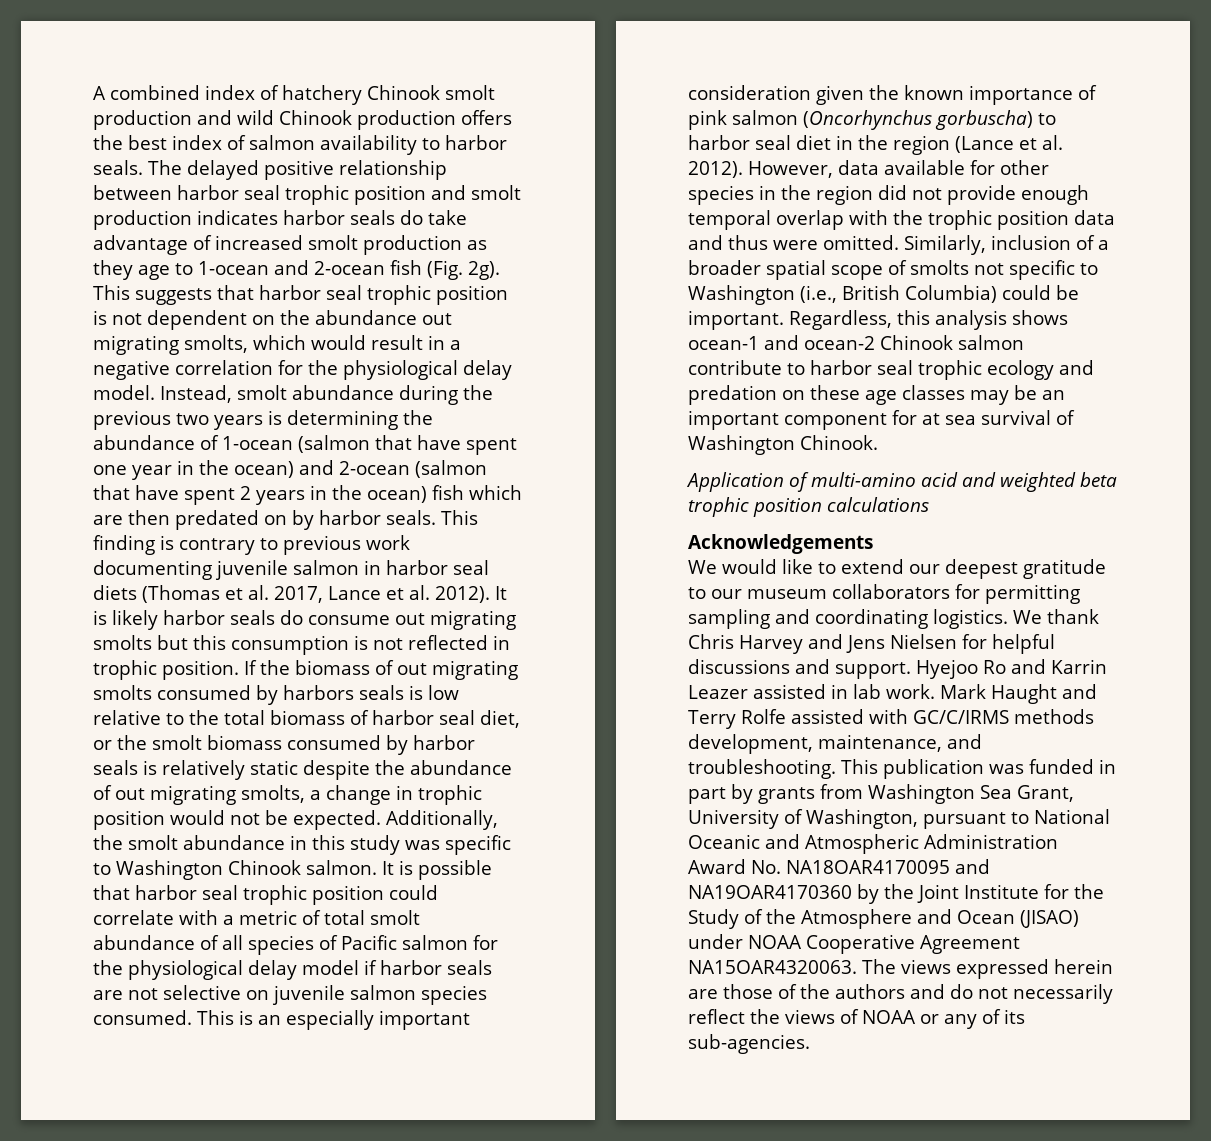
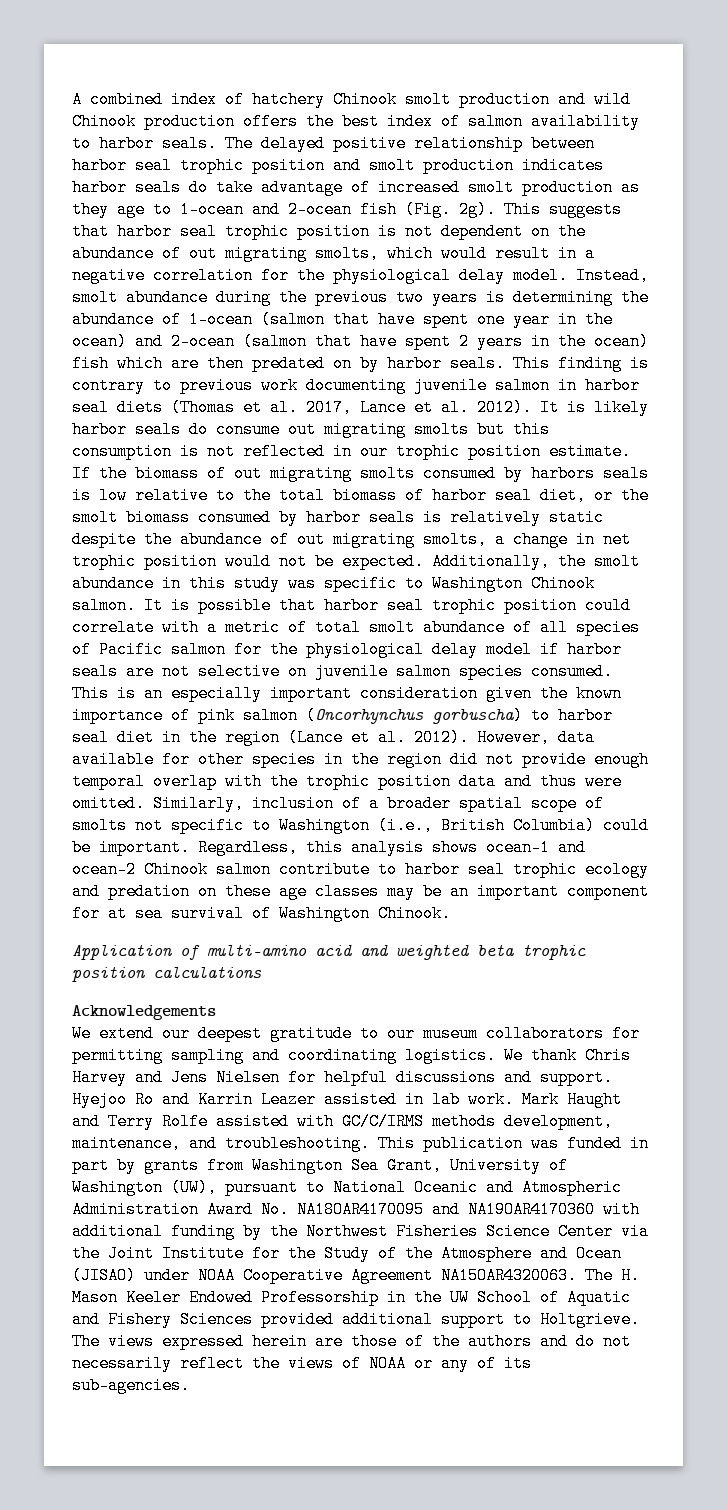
- This suggests that harbor seal trophic position is not dependent on the abundance out migrating smolts, which would result in a negative correlation for the physiological delay model.
+ This suggests that harbor seal trophic position is not dependent on the abundance of out migrating smolts, which would result in a negative correlation for the physiological delay model.
- It is likely harbor seals do consume out migrating smolts but this consumption is not reflected in trophic position.
+ It is likely harbor seals do consume out migrating smolts but this consumption is not reflected in our trophic position estimate.
- If the biomass of out migrating smolts consumed by harbors seals is low relative to the total biomass of harbor seal diet, or the smolt biomass consumed by harbor seals is relatively static despite the abundance of out migrating smolts, a change in trophic position would not be expected.
+ If the biomass of out migrating smolts consumed by harbors seals is low relative to the total biomass of harbor seal diet, or the smolt biomass consumed by harbor seals is relatively static despite the abundance of out migrating smolts, a change in net trophic position would not be expected.
- We would like to extend our deepest gratitude to our museum collaborators for permitting sampling and coordinating logistics.
+ We extend our deepest gratitude to our museum collaborators for permitting sampling and coordinating logistics.
- This publication was funded in part by grants from Washington Sea Grant, University of Washington, pursuant to National Oceanic and Atmospheric Administration Award No. NA18OAR4170095 and NA19OAR4170360 by the Joint Institute for the Study of the Atmosphere and Ocean (JISAO) under NOAA Cooperative Agreement NA15OAR4320063.
+ This publication was funded in part by grants from Washington Sea Grant, University of Washington (UW), pursuant to National Oceanic and Atmospheric Administration Award No. NA18OAR4170095 and NA19OAR4170360 with additional funding by the Northwest Fisheries Science Center via the Joint Institute for the Study of the Atmosphere and Ocean (JISAO) under NOAA Cooperative Agreement NA15OAR4320063.
- The views expressed herein are those of the authors and do not necessarily reflect the views of NOAA or any of its sub-agencies.
+ The H. Mason Keeler Endowed Professorship in the UW School of Aquatic and Fishery Sciences provided additional support to Holtgrieve. The views expressed herein are those of the authors and do not necessarily reflect the views of NOAA or any of its sub-agencies.

